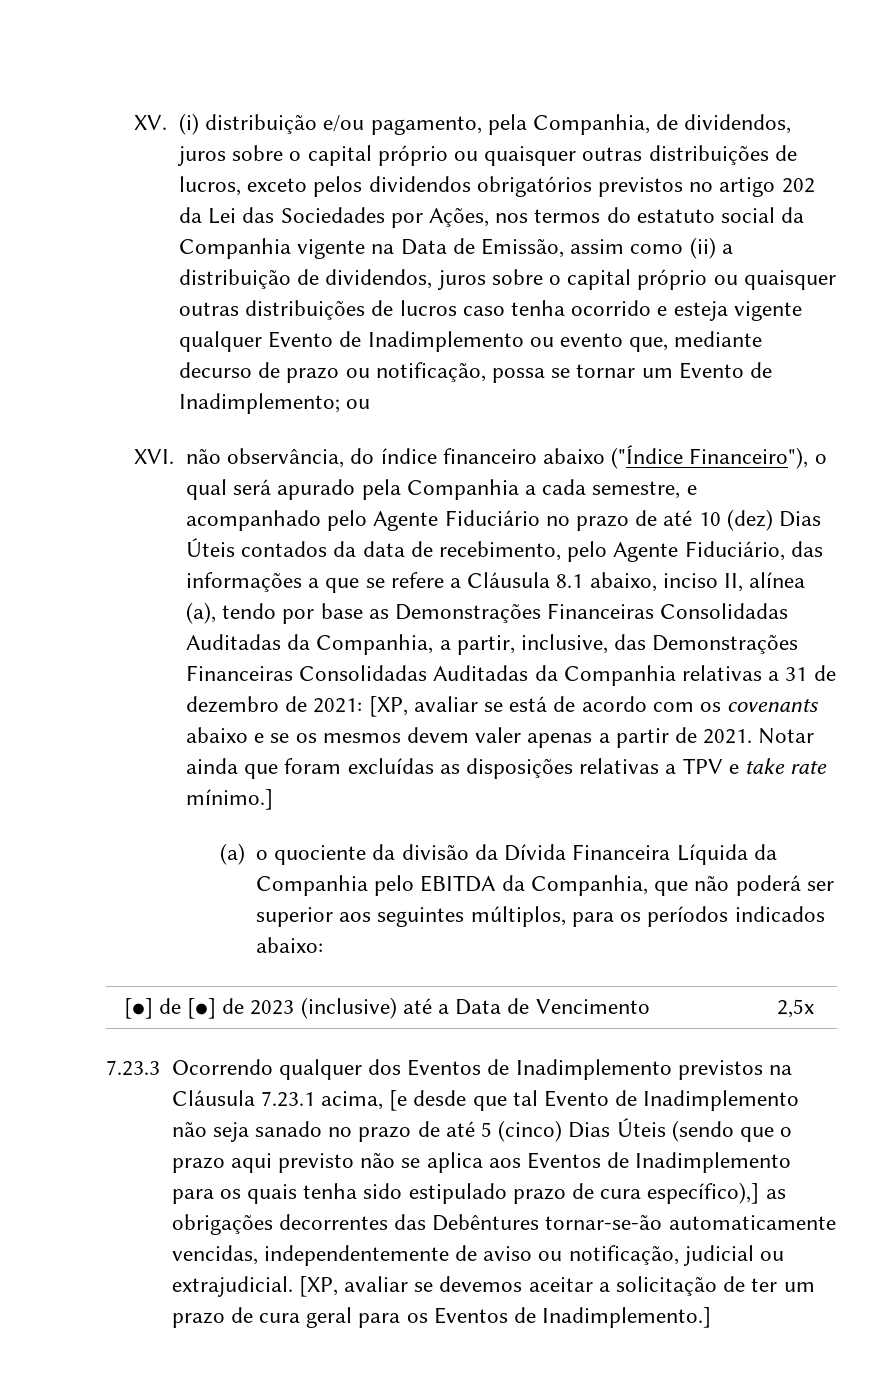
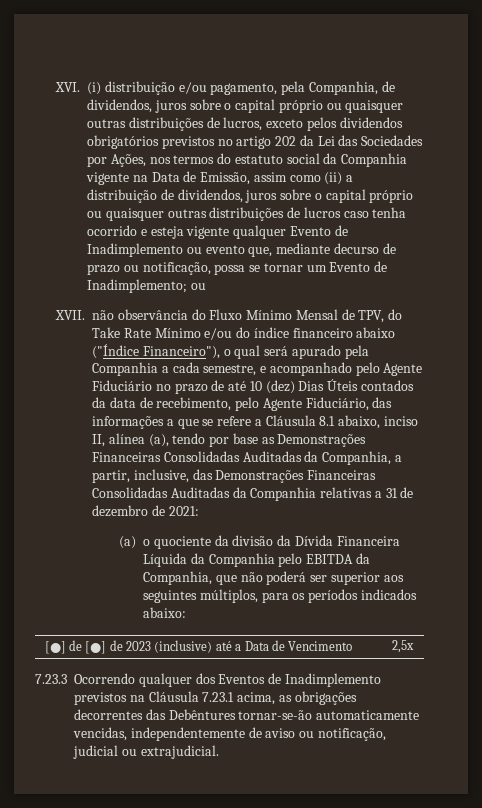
- XV. (i) distribuição e/ou pagamento, pela Companhia, de dividendos, juros sobre o capital próprio ou quaisquer outras distribuições de lucros, exceto pelos dividendos obrigatórios previstos no artigo 202 da Lei das Sociedades por Ações, nos termos do estatuto social da Companhia vigente na Data de Emissão, assim como (ii) a distribuição de dividendos, juros sobre o capital próprio ou quaisquer outras distribuições de lucros caso tenha ocorrido e esteja vigente qualquer Evento de Inadimplemento ou evento que, mediante decurso de prazo ou notificação, possa se tornar um Evento de Inadimplemento;
+ XVI. (i) distribuição e/ou pagamento, pela Companhia, de dividendos, juros sobre o capital próprio ou quaisquer outras distribuições de lucros, exceto pelos dividendos obrigatórios previstos no artigo 202 da Lei das Sociedades por Ações, nos termos do estatuto social da Companhia vigente na Data de Emissão, assim como (ii) a distribuição de dividendos, juros sobre o capital próprio ou quaisquer outras distribuições de lucros caso tenha ocorrido e esteja vigente qualquer Evento de Inadimplemento ou evento que, mediante decurso de prazo ou notificação, possa se tornar um Evento de Inadimplemento;
- XVI. não observância, do índice financeiro abaixo ("Índice Financeiro"), o qual será apurado pela Companhia a cada semestre, e acompanhado pelo Agente Fiduciário no prazo de até 10 (dez) Dias Úteis contados da data de recebimento, pelo Agente Fiduciário, das informações a que se refere a Cláusula 8.1 abaixo, inciso II, alínea (a), tendo por base as Demonstrações Financeiras Consolidadas Auditadas da Companhia, a partir, inclusive, das Demonstrações Financeiras Consolidadas Auditadas da Companhia relativas a 31 de dezembro de 2021: [XP, avaliar se está de acordo com os covenants abaixo e se os mesmos devem valer apenas a partir de 2021. Notar ainda que foram excluídas as disposições relativas a TPV e take rate mínimo.]
+ XVII. não observância do Fluxo Mínimo Mensal de TPV, do Take Rate Mínimo e/ou do índice financeiro abaixo ("Índice Financeiro"), o qual será apurado pela Companhia a cada semestre, e acompanhado pelo Agente Fiduciário no prazo de até 10 (dez) Dias Úteis contados da data de recebimento, pelo Agente Fiduciário, das informações a que se refere a Cláusula 8.1 abaixo, inciso II, alínea (a), tendo por base as Demonstrações Financeiras Consolidadas Auditadas da Companhia, a partir, inclusive, das Demonstrações Financeiras Consolidadas Auditadas da Companhia relativas a 31 de dezembro de 2021:
- 7.23.3 Ocorrendo qualquer dos Eventos de Inadimplemento previstos na Cláusula 7.23.1 acima, [e desde que tal Evento de Inadimplemento não seja sanado no prazo de até 5 (cinco) Dias Úteis (sendo que o prazo aqui previsto não se aplica aos Eventos de Inadimplemento para os quais tenha sido estipulado prazo de cura específico),] as obrigações decorrentes das Debêntures tornar-se-ão automaticamente vencidas, independentemente de aviso ou notificação, judicial ou extrajudicial. [XP, avaliar se devemos aceitar a solicitação de ter um prazo de cura geral para os Eventos de Inadimplemento.]
+ 7.23.3 Ocorrendo qualquer dos Eventos de Inadimplemento previstos na Cláusula 7.23.1 acima, as obrigações decorrentes das Debêntures tornar-se-ão automaticamente vencidas, independentemente de aviso ou notificação, judicial ou extrajudicial.

